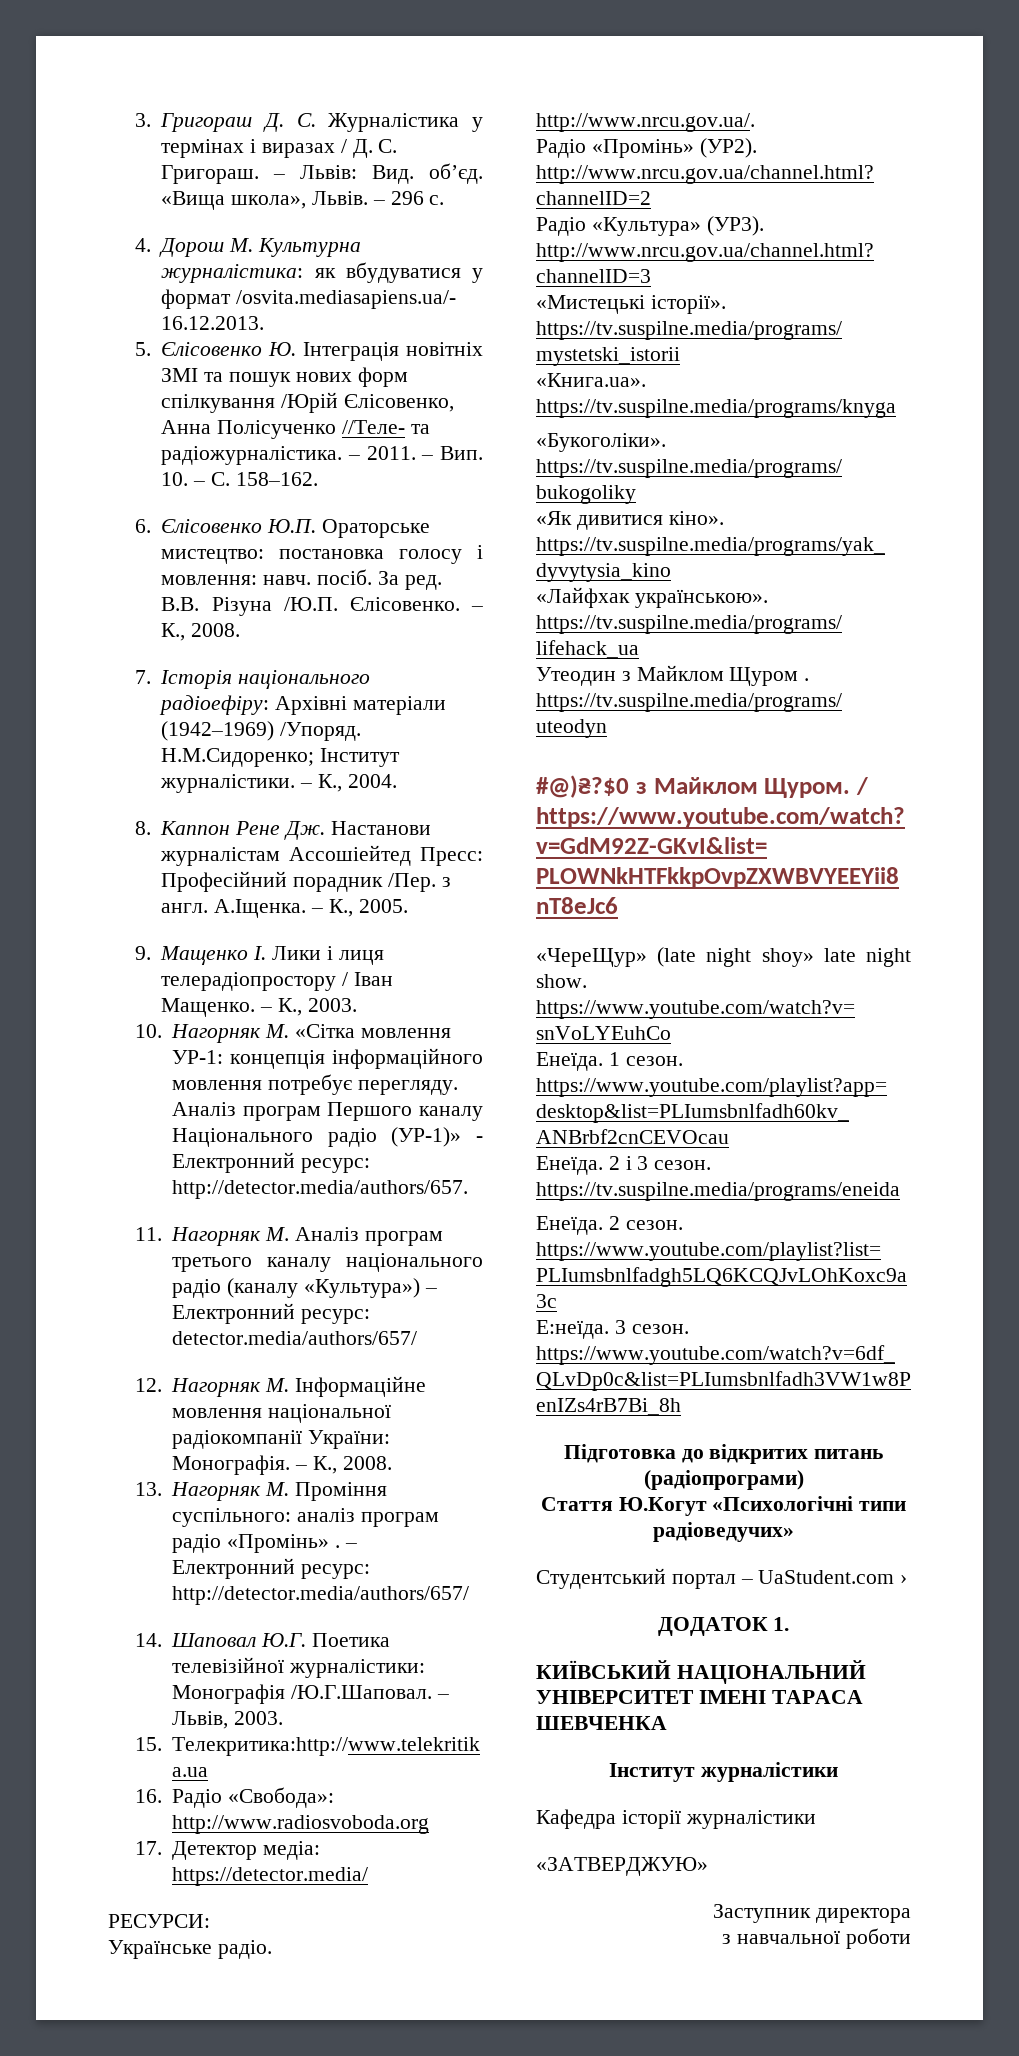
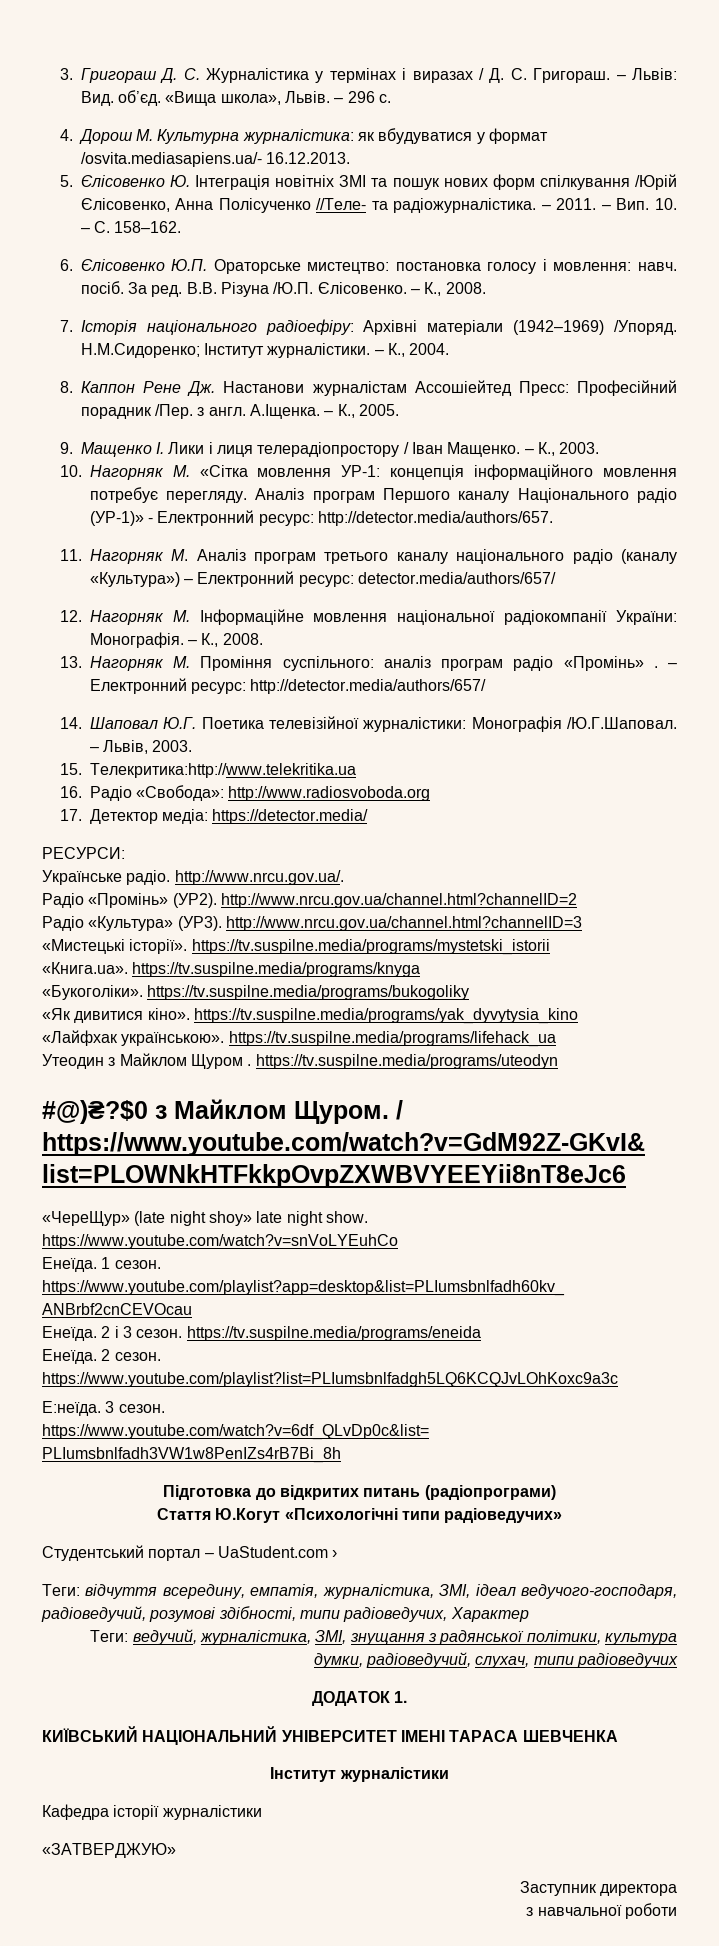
+ Теги: відчуття всередину, емпатія, журналістика, ЗМІ, ідеал ведучого-господаря, радіоведучий, розумові здібності, типи радіоведучих, Характер
+ Теги: ведучий, журналістика, ЗМІ, знущання з радянської політики, культура думки, радіоведучий, слухач, типи радіоведучих

